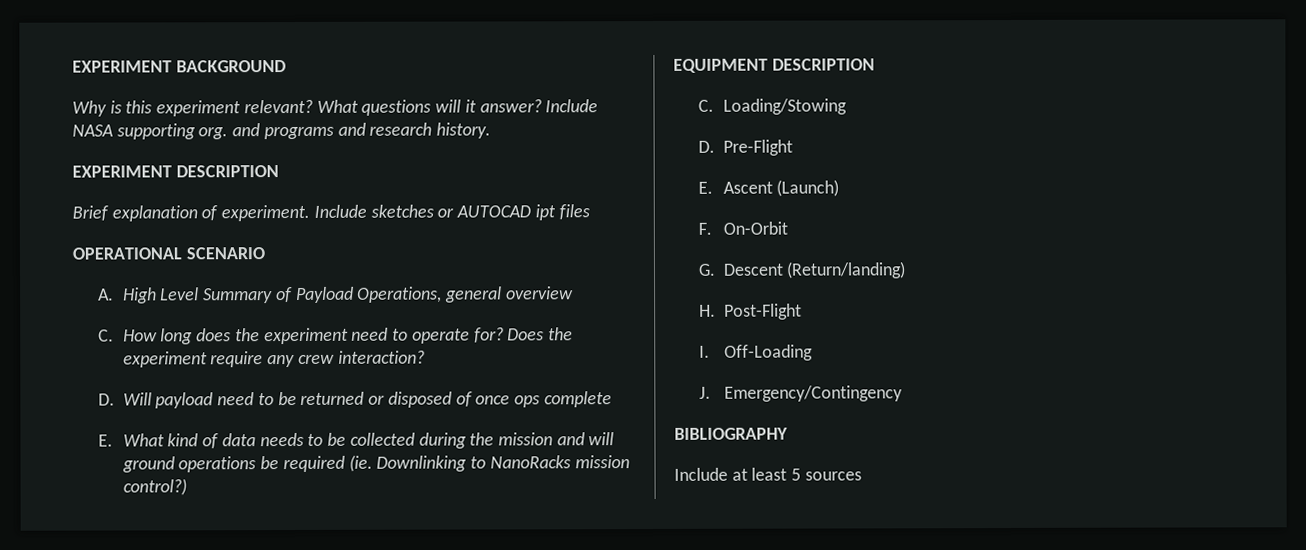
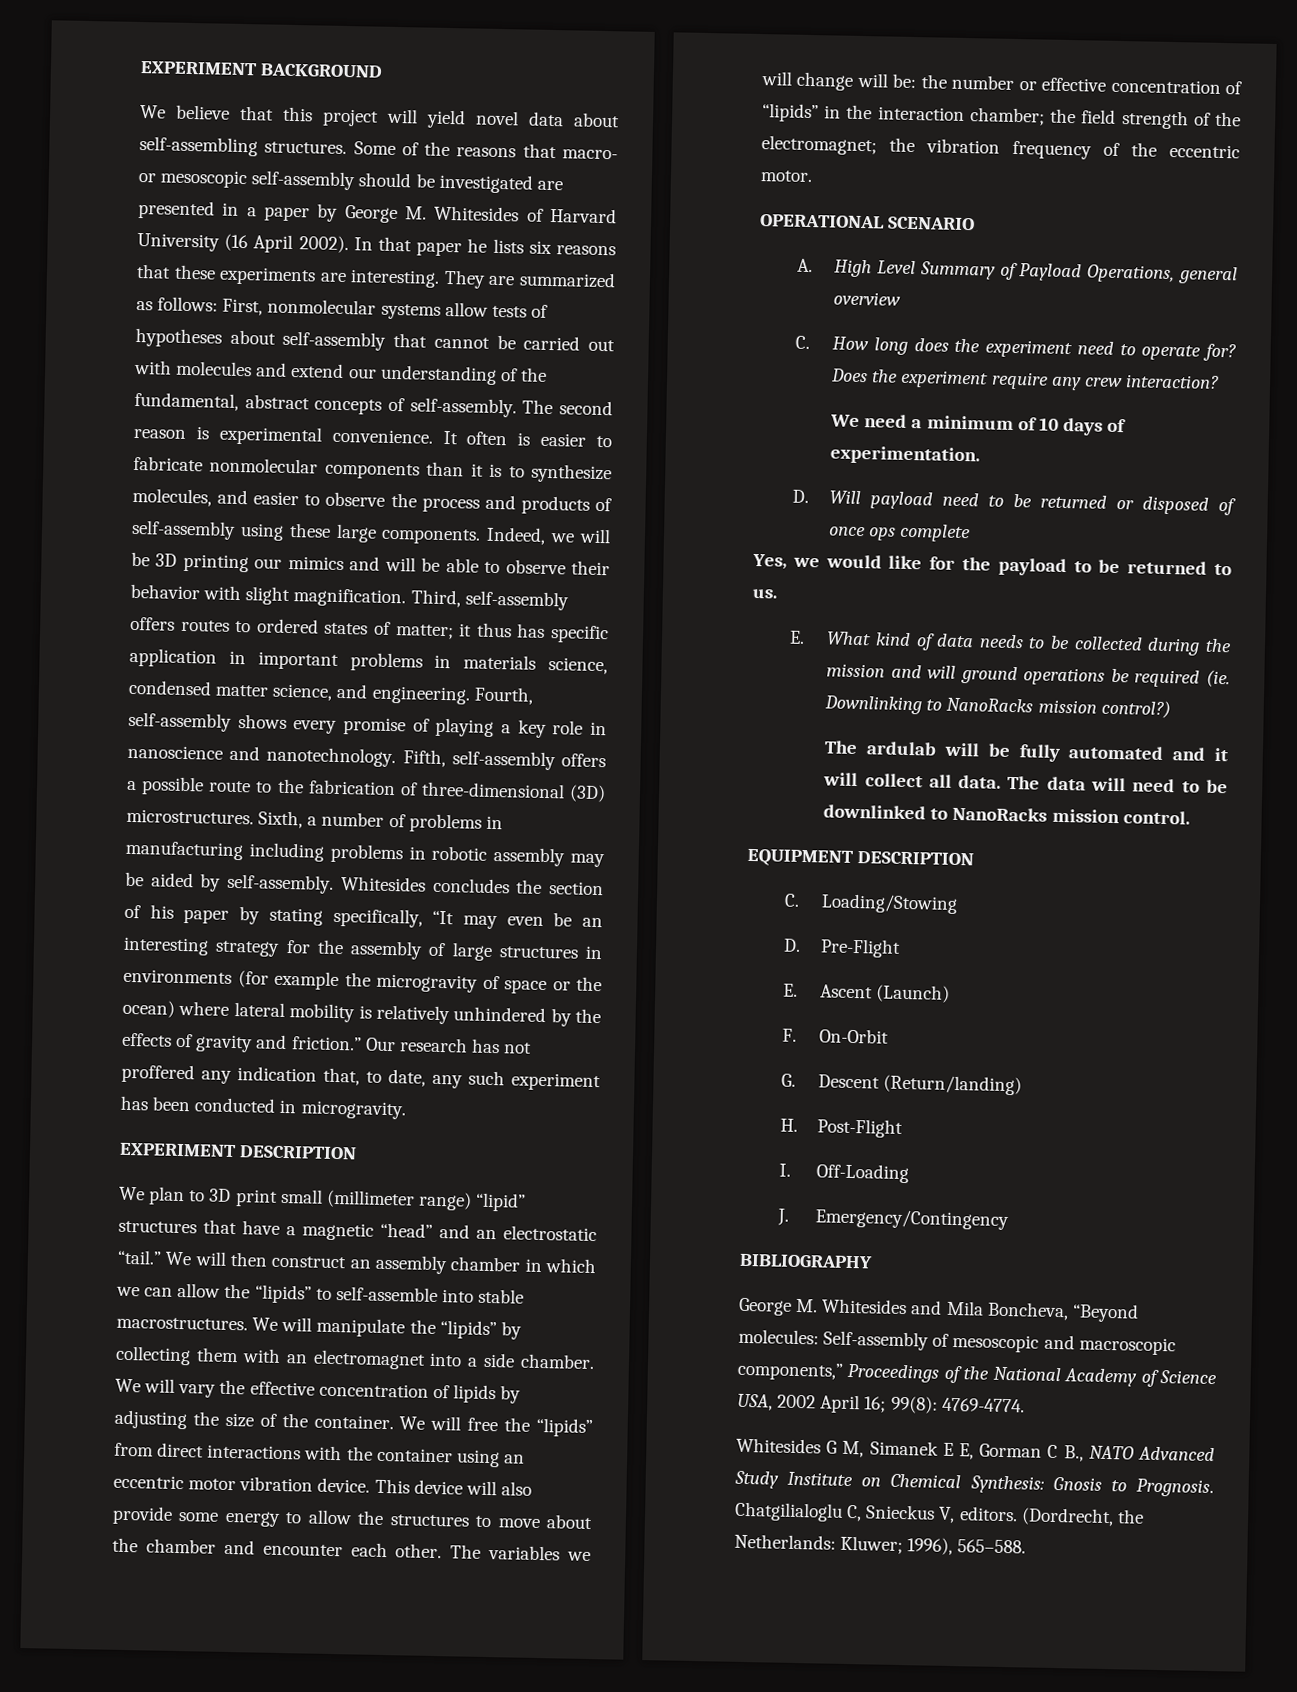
- Why is this experiment relevant? What questions will it answer? Include NASA supporting org. and programs and research history.
+ We believe that this project will yield novel data about self-assembling structures. Some of the reasons that macro- or mesoscopic self-assembly should be investigated are presented in a paper by George M. Whitesides of Harvard University (16 April 2002). In that paper he lists six reasons that these experiments are interesting. They are summarized as follows: First, nonmolecular systems allow tests of hypotheses about self-assembly that cannot be carried out with molecules and extend our understanding of the fundamental, abstract concepts of self-assembly. The second reason is experimental convenience. It often is easier to fabricate nonmolecular components than it is to synthesize molecules, and easier to observe the process and products of self-assembly using these large components. Indeed, we will be 3D printing our mimics and will be able to observe their behavior with slight magnification. Third, self-assembly offers routes to ordered states of matter; it thus has specific application in important problems in materials science, condensed matter science, and engineering. Fourth, self-assembly shows every promise of playing a key role in nanoscience and nanotechnology. Fifth, self-assembly offers a possible route to the fabrication of three-dimensional (3D) microstructures. Sixth, a number of problems in manufacturing including problems in robotic assembly may be aided by self-assembly. Whitesides concludes the section of his paper by stating specifically, “It may even be an interesting strategy for the assembly of large structures in environments (for example the microgravity of space or the ocean) where lateral mobility is relatively unhindered by the effects of gravity and friction.” Our research has not proffered any indication that, to date, any such experiment has been conducted in microgravity.
  EXPERIMENT DESCRIPTION
- Brief explanation of experiment. Include sketches or AUTOCAD ipt files
+ We plan to 3D print small (millimeter range) “lipid” structures that have a magnetic “head” and an electrostatic “tail.” We will then construct an assembly chamber in which we can allow the “lipids” to self-assemble into stable macrostructures. We will manipulate the “lipids” by collecting them with an electromagnet into a side chamber. We will vary the effective concentration of lipids by adjusting the size of the container. We will free the “lipids” from direct interactions with the container using an eccentric motor vibration device. This device will also provide some energy to allow the structures to move about the chamber and encounter each other. The variables we will change will be: the number or effective concentration of “lipids” in the interaction chamber; the field strength of the electromagnet; the vibration frequency of the eccentric motor.
+ We need a minimum of 10 days of experimentation.
+ Yes, we would like for the payload to be returned to us.
+ The ardulab will be fully automated and it will collect all data. The data will need to be downlinked to NanoRacks mission control.
- Include at least 5 sources
+ George M. Whitesides and Mila Boncheva, “Beyond molecules: Self-assembly of mesoscopic and macroscopic components,” Proceedings of the National Academy of Science USA, 2002 April 16; 99(8): 4769-4774.
+ Whitesides G M, Simanek E E, Gorman C B., NATO Advanced Study Institute on Chemical Synthesis: Gnosis to Prognosis. Chatgilialoglu C, Snieckus V, editors. (Dordrecht, the Netherlands: Kluwer; 1996), 565–588.

